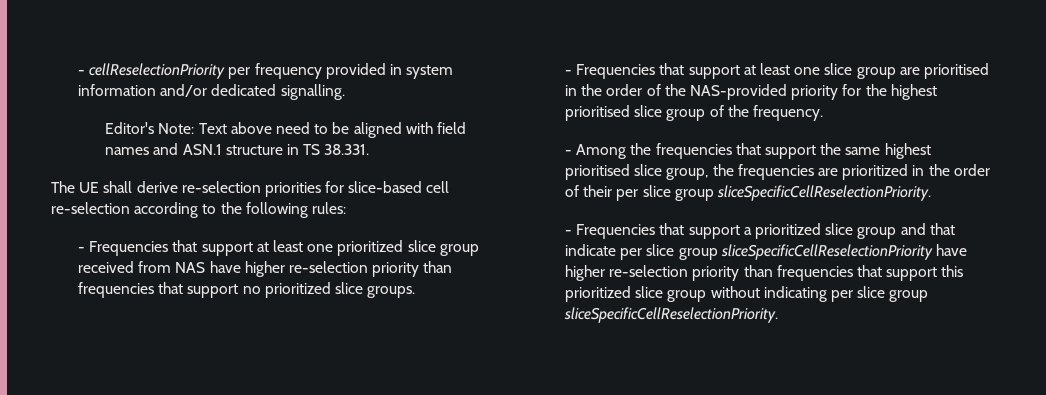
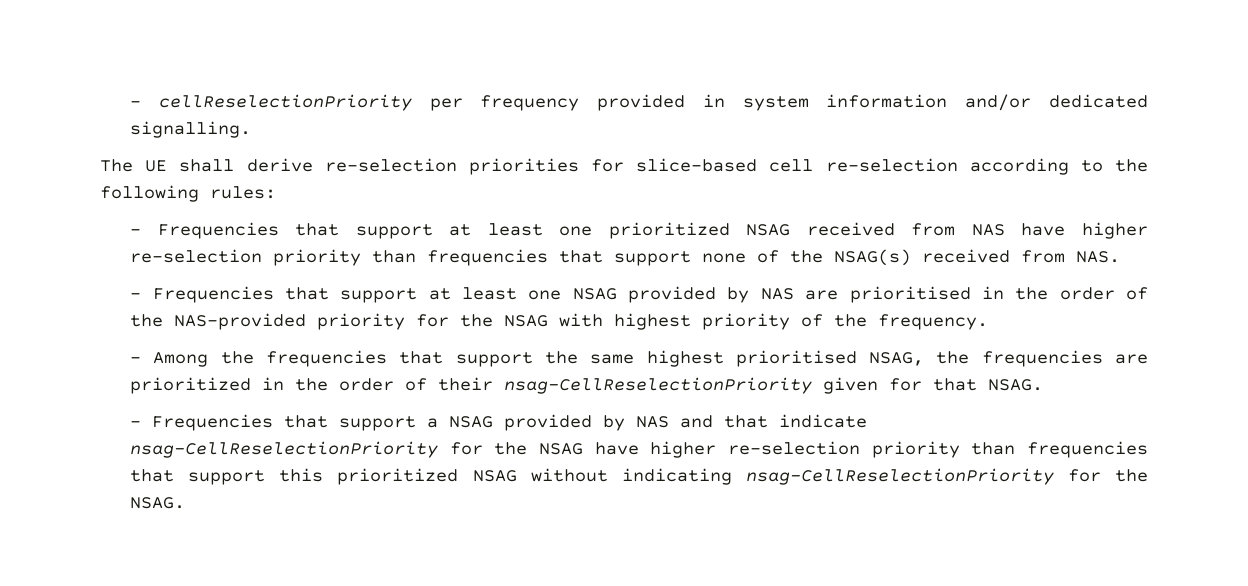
- Editor's Note: Text above need to be aligned with field names and ASN.1 structure in TS 38.331.
- - Frequencies that support at least one prioritized slice group received from NAS have higher re-selection priority than frequencies that support no prioritized slice groups.
- - Frequencies that support at least one slice group are prioritised in the order of the NAS-provided priority for the highest prioritised slice group of the frequency.
+ - Frequencies that support at least one prioritized NSAG received from NAS have higher re-selection priority than frequencies that support none of the NSAG(s) received from NAS.
+ - Frequencies that support at least one NSAG provided by NAS are prioritised in the order of the NAS-provided priority for the NSAG with highest priority of the frequency.
- - Among the frequencies that support the same highest prioritised slice group, the frequencies are prioritized in the order of their per slice group sliceSpecificCellReselectionPriority.
+ - Among the frequencies that support the same highest prioritised NSAG, the frequencies are prioritized in the order of their nsag-CellReselectionPriority given for that NSAG.
- - Frequencies that support a prioritized slice group and that indicate per slice group sliceSpecificCellReselectionPriority have higher re-selection priority than frequencies that support this prioritized slice group without indicating per slice group sliceSpecificCellReselectionPriority.
+ - Frequencies that support a NSAG provided by NAS and that indicate nsag-CellReselectionPriority for the NSAG have higher re-selection priority than frequencies that support this prioritized NSAG without indicating nsag-CellReselectionPriority for the NSAG.

